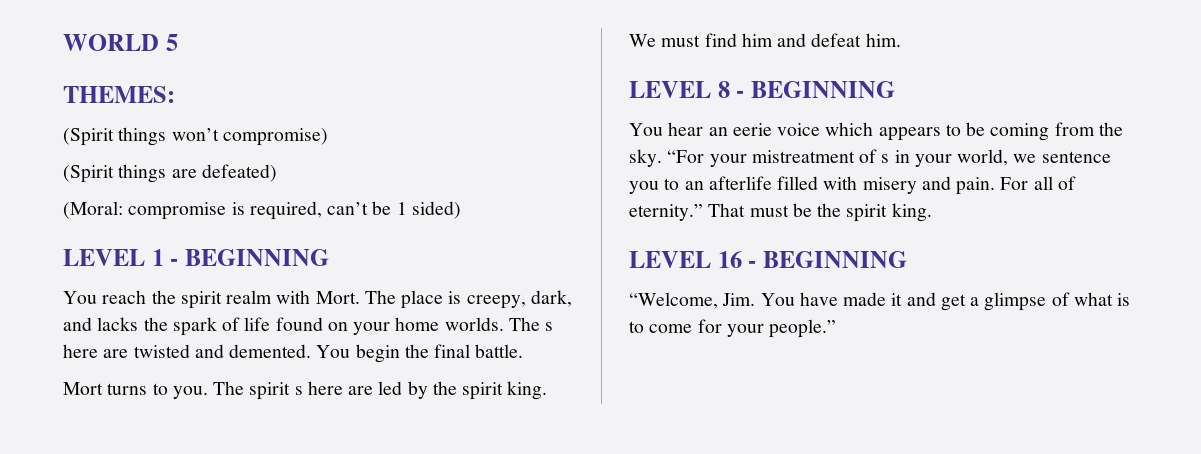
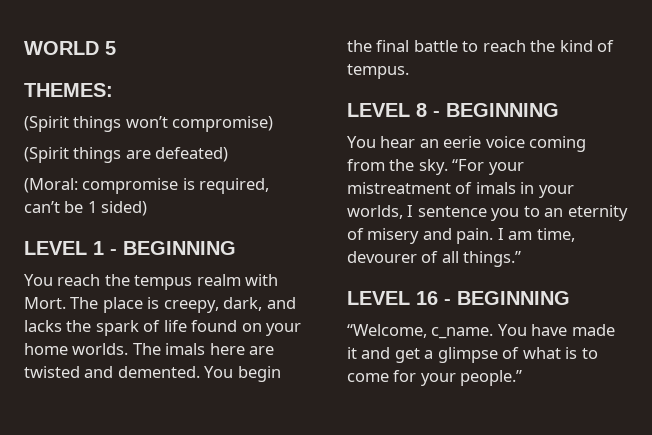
- You reach the spirit realm with Mort.
+ You reach the tempus realm with Mort.
- The s here are twisted and demented.
+ The imals here are twisted and demented.
- You begin the final battle.
- Mort turns to you. The spirit s here are led by the spirit king. We must find him and defeat him.
+ You begin the final battle to reach the kind of tempus.
- You hear an eerie voice which appears to be coming from the sky.
+ You hear an eerie voice coming from the sky.
- “For your mistreatment of s in your world, we sentence you to an afterlife filled with misery and pain. For all of eternity.” That must be the spirit king.
+ “For your mistreatment of imals in your worlds, I sentence you to an eternity of misery and pain. I am time, devourer of all things.”
- “Welcome, Jim. You have made it and get a glimpse of what is to come for your people.”
+ “Welcome, c_name. You have made it and get a glimpse of what is to come for your people.”

